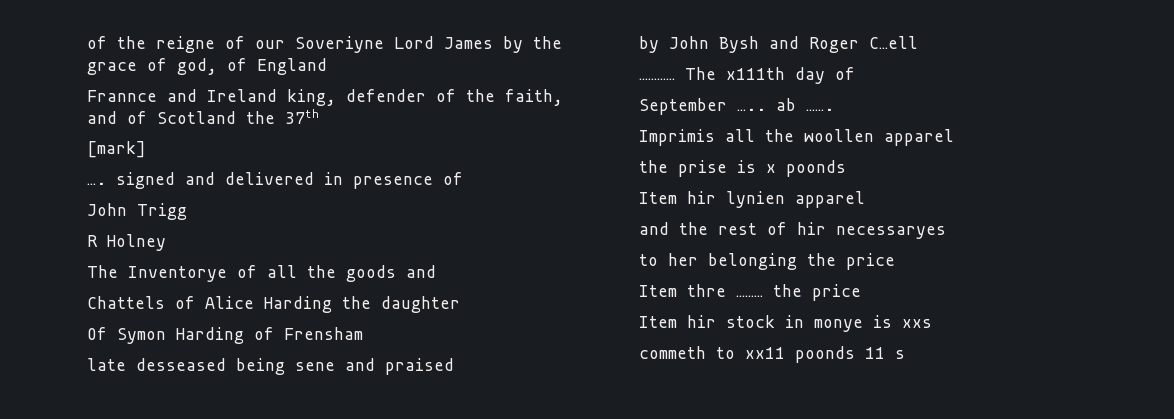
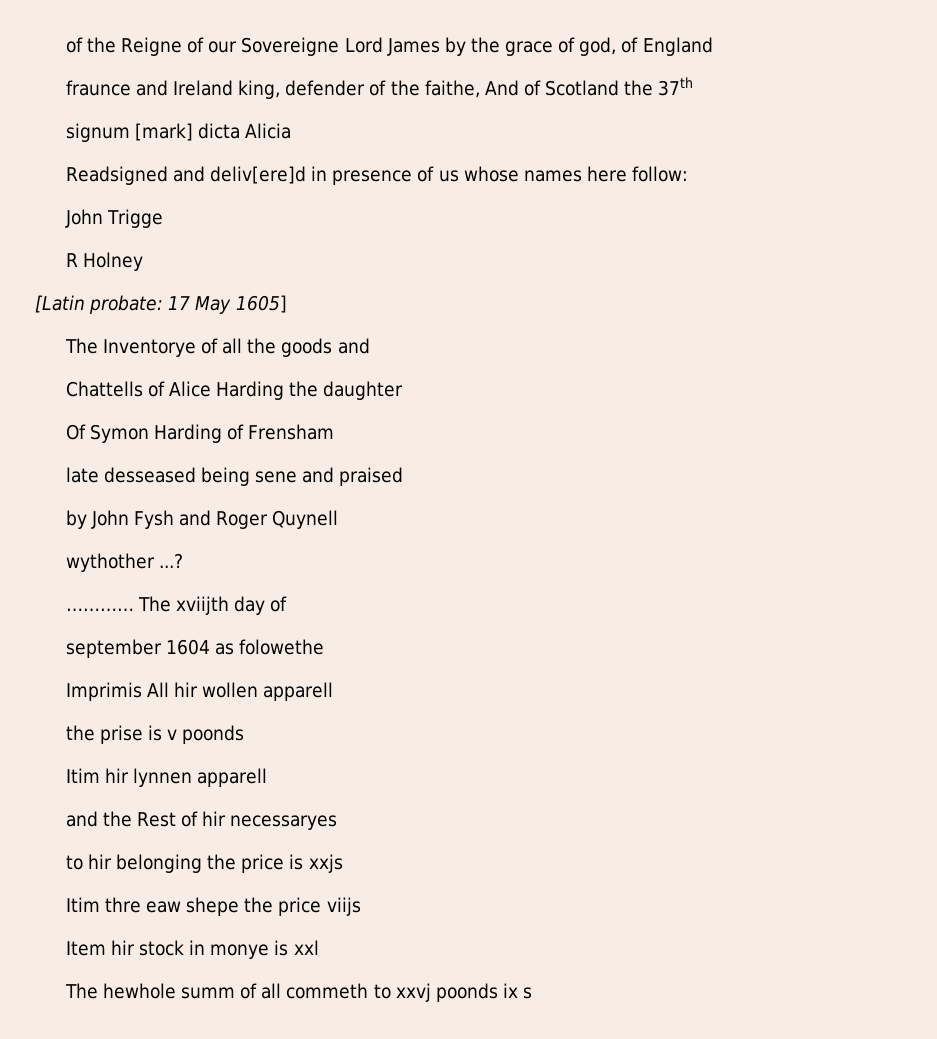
- of the reigne of our Soveriyne Lord James by the grace of god, of England
+ of the Reigne of our Sovereigne Lord James by the grace of god, of England
- Frannce and Ireland king, defender of the faith, and of Scotland the 37th
+ fraunce and Ireland king, defender of the faithe, And of Scotland the 37th
- [mark]
- …. signed and delivered in presence of
- John Trigg
+ signum [mark] dicta Alicia
+ Readsigned and deliv[ere]d in presence of us whose names here follow:
+ John Trigge
+ [Latin probate: 17 May 1605]
- Chattels of Alice Harding the daughter
+ Chattells of Alice Harding the daughter
- by John Bysh and Roger C…ell
+ by John Fysh and Roger Quynell
+ wythother ...?
- The x111th day of
+ The xviijth day of
- September ….. ab …….
- Imprimis all the woollen apparel
+ september 1604 as folowethe
+ Imprimis All hir wollen apparell
- the prise is x poonds
+ the prise is v poonds
- Item hir lynien apparel
+ Itim hir lynnen apparell
- and the rest of hir necessaryes
+ and the Rest of hir necessaryes
- to her belonging the price
- Item thre ……… the price
+ to hir belonging the price is xxjs
+ Itim thre eaw shepe the price viijs
- Item hir stock in monye is xxs
- commeth to xx11 poonds 11 s
+ Item hir stock in monye is xxl
+ The hewhole summ of all commeth to xxvj poonds ix s

